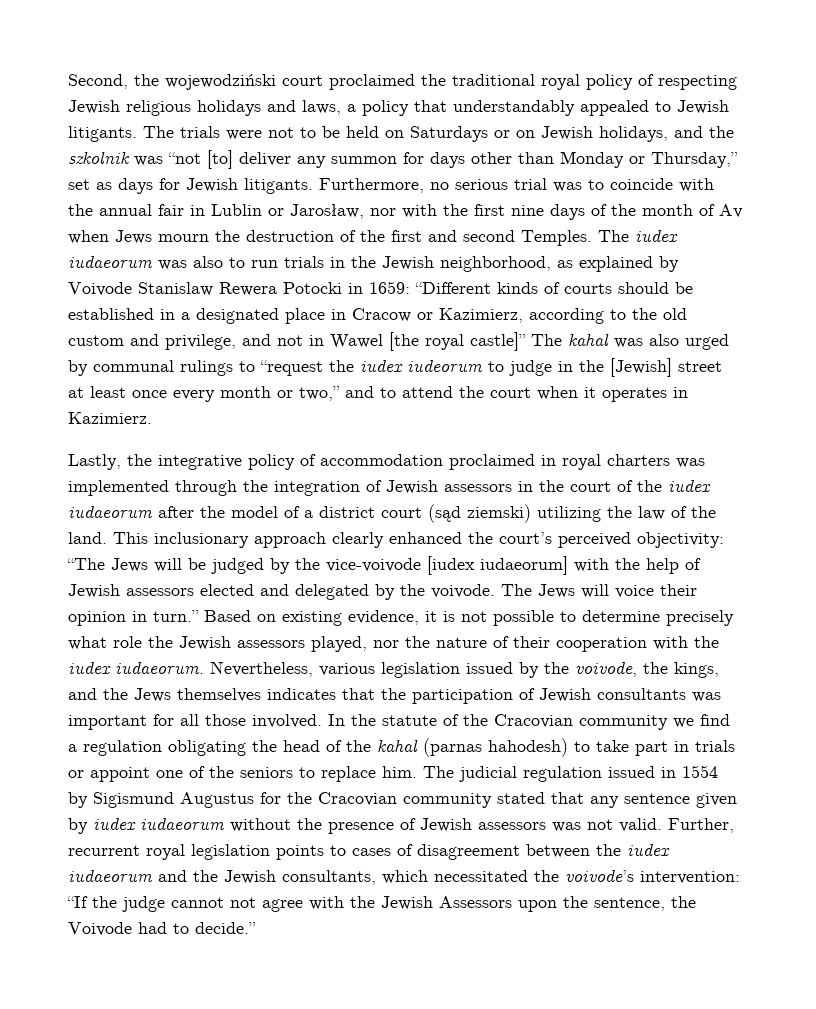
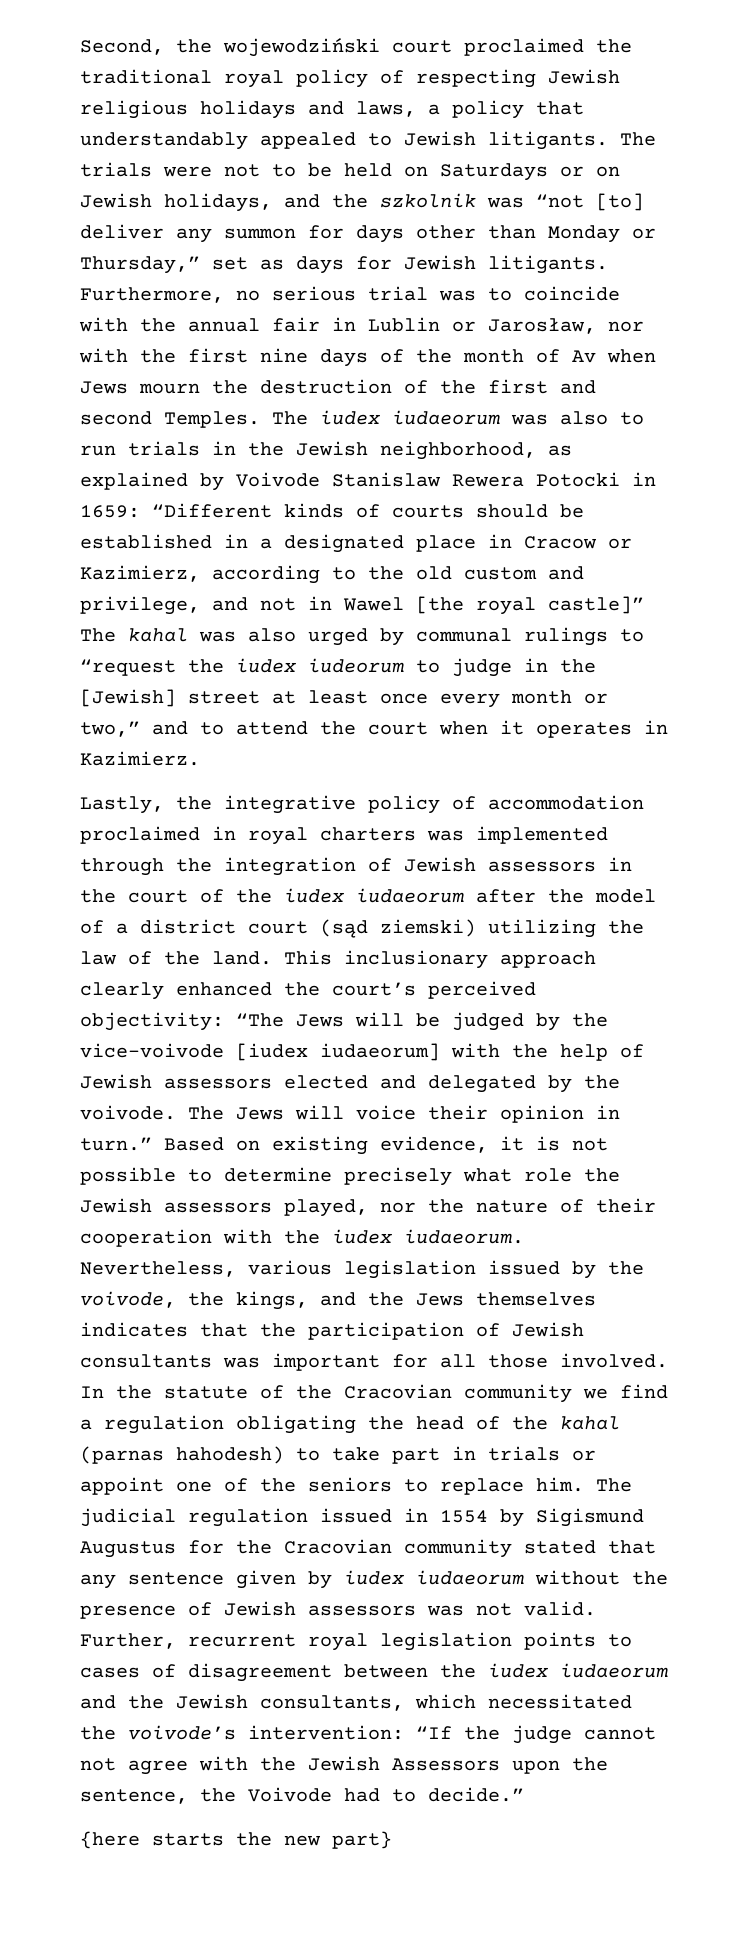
+ {here starts the new part}

